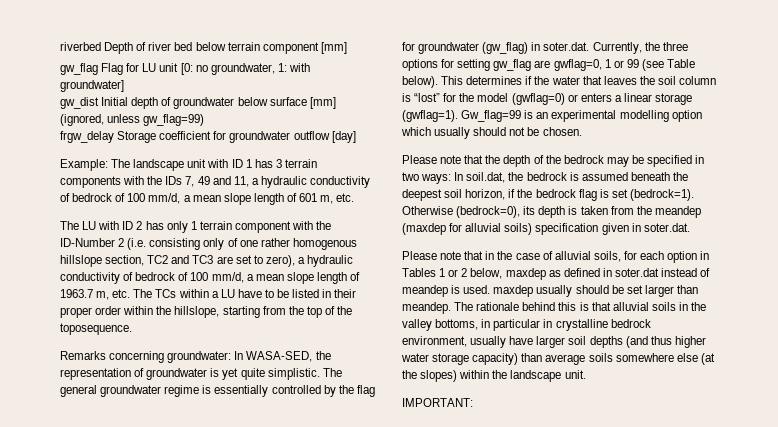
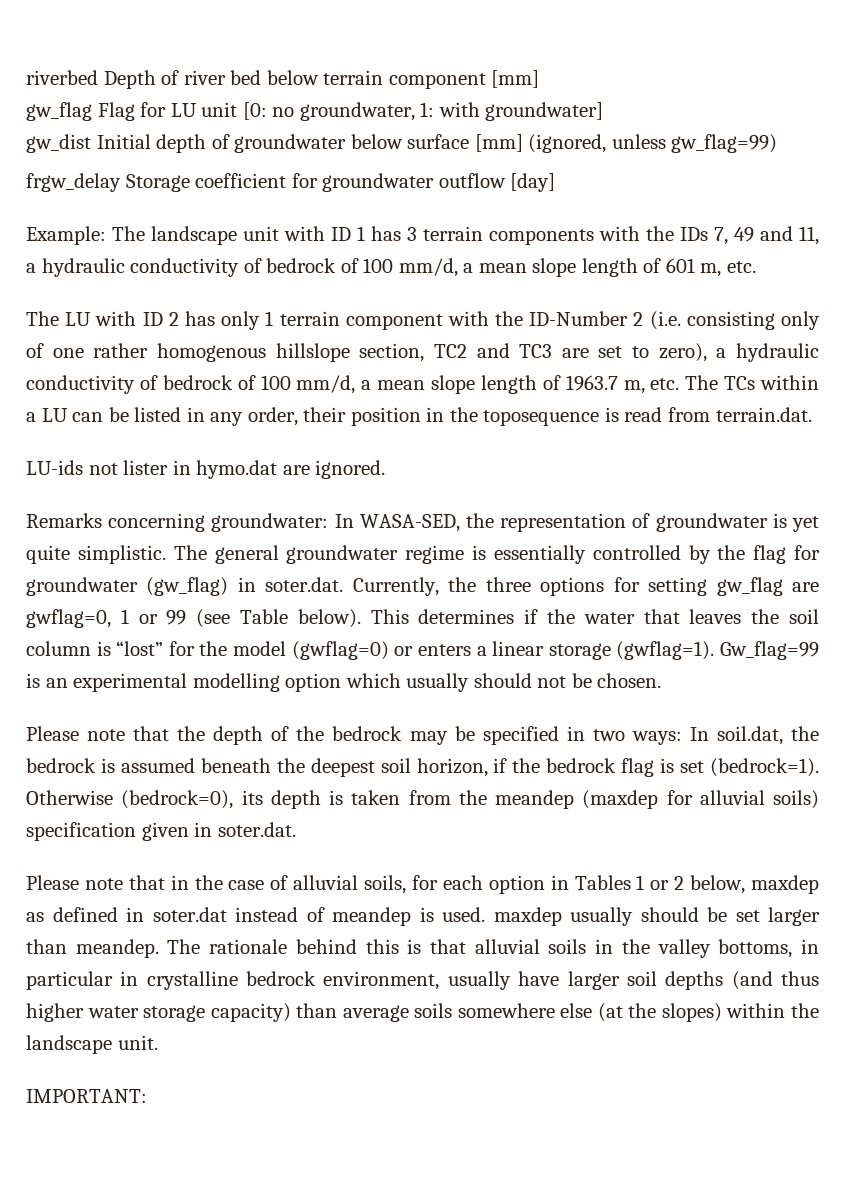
- The LU with ID 2 has only 1 terrain component with the ID-Number 2 (i.e. consisting only of one rather homogenous hillslope section, TC2 and TC3 are set to zero), a hydraulic conductivity of bedrock of 100 mm/d, a mean slope length of 1963.7 m, etc. The TCs within a LU have to be listed in their proper order within the hillslope, starting from the top of the toposequence.
+ The LU with ID 2 has only 1 terrain component with the ID-Number 2 (i.e. consisting only of one rather homogenous hillslope section, TC2 and TC3 are set to zero), a hydraulic conductivity of bedrock of 100 mm/d, a mean slope length of 1963.7 m, etc. The TCs within a LU can be listed in any order, their position in the toposequence is read from terrain.dat.
+ LU-ids not lister in hymo.dat are ignored.

